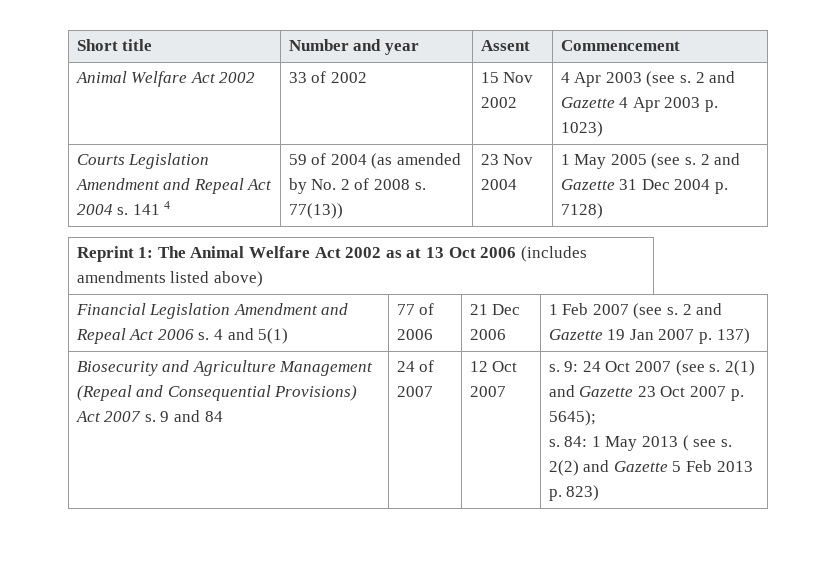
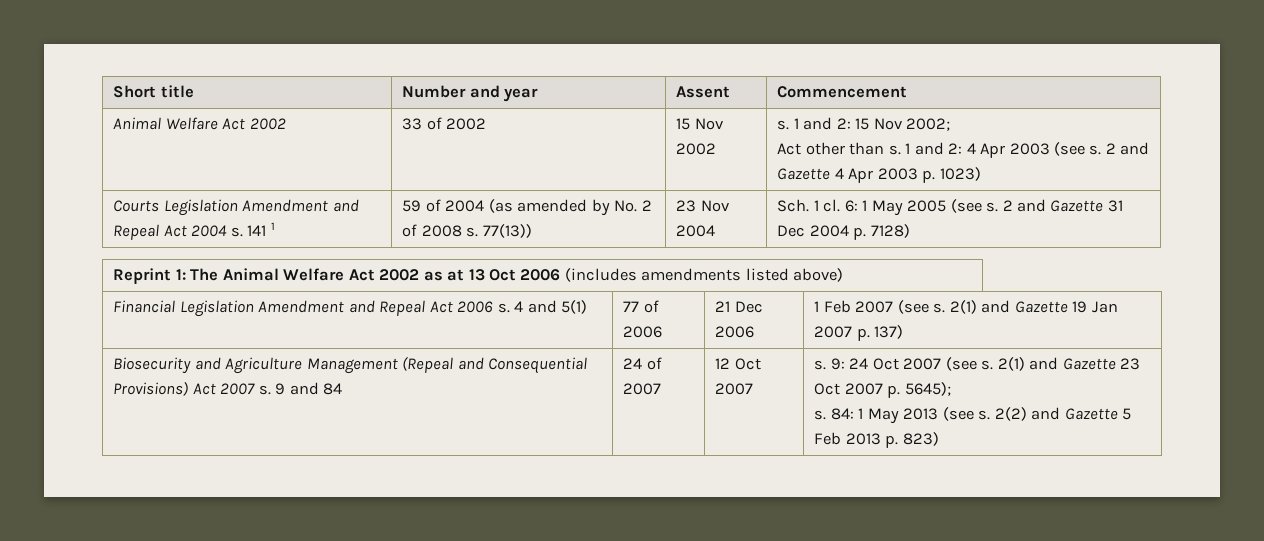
- Animal Welfare Act 2002 | 33 of 2002 | 15 Nov 2002 | 4 Apr 2003 (see s. 2 and Gazette 4 Apr 2003 p. 1023)
+ Animal Welfare Act 2002 | 33 of 2002 | 15 Nov 2002 | s. 1 and 2: 15 Nov 2002;
+ Act other than s. 1 and 2: 4 Apr 2003 (see s. 2 and Gazette 4 Apr 2003 p. 1023)
- 141 4
+ 141 1
- 1 May 2005 (see s.
+ Sch. 1 cl. 6: 1 May 2005 (see s.
- Financial Legislation Amendment and Repeal Act 2006 s. 4 and 5(1) | 77 of 2006 | 21 Dec 2006 | 1 Feb 2007 (see s. 2 and Gazette 19 Jan 2007 p. 137)
+ Financial Legislation Amendment and Repeal Act 2006 s. 4 and 5(1) | 77 of 2006 | 21 Dec 2006 | 1 Feb 2007 (see s. 2(1) and Gazette 19 Jan 2007 p. 137)
- 84: 1 May 2013 ( see s.
+ 84: 1 May 2013 (see s.

